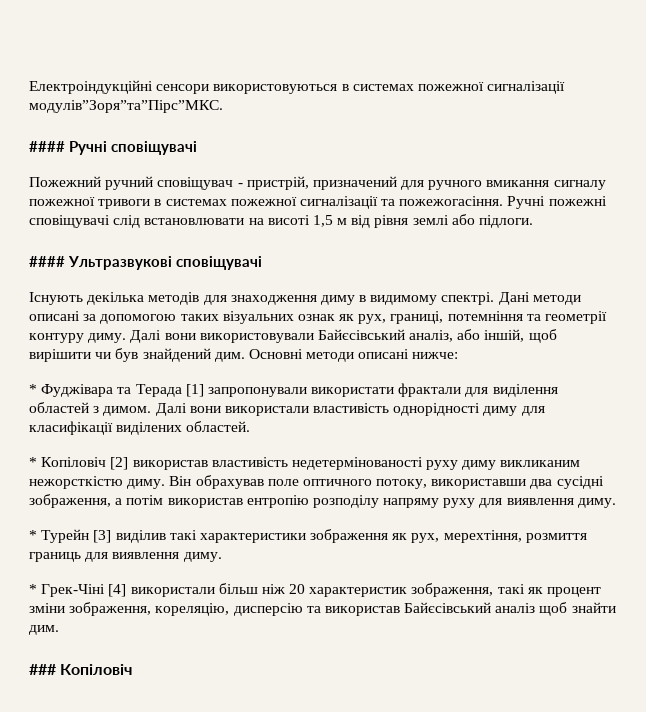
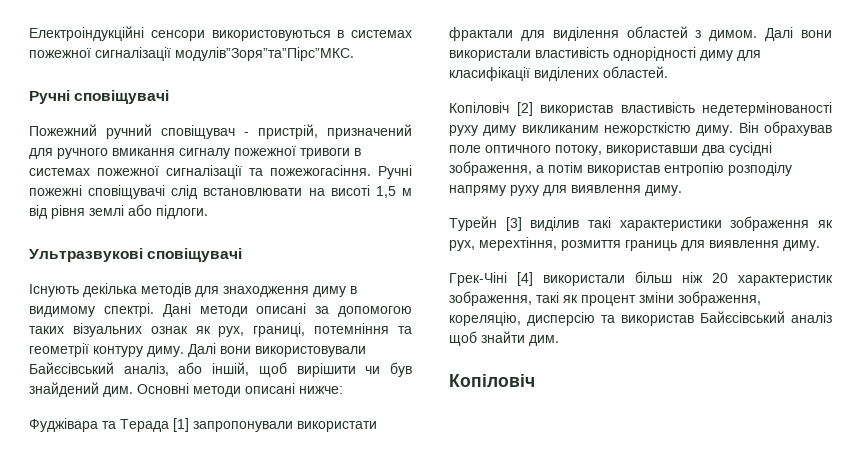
- #### Ручні сповіщувачі
+ Ручні сповіщувачі
- #### Ультразвукові сповіщувачі
+ Ультразвукові сповіщувачі
- * Фуджівара та Терада [1] запропонували використати фрактали для виділення областей з димом.
+ Фуджівара та Терада [1] запропонували використати фрактали для виділення областей з димом.
- * Копіловіч [2] використав властивість недетермінованості руху диму викликаним нежорсткістю диму.
+ Копіловіч [2] використав властивість недетермінованості руху диму викликаним нежорсткістю диму.
- * Турейн [3] виділив такі характеристики зображення як рух, мерехтіння, розмиття границь для виявлення диму.
+ Турейн [3] виділив такі характеристики зображення як рух, мерехтіння, розмиття границь для виявлення диму.
- * Грек-Чіні [4] використали більш ніж 20 характеристик зображення, такі як процент зміни зображення, кореляцію, дисперсію та використав Байєсівський аналіз щоб знайти дим.
- ### Копіловіч
+ Грек-Чіні [4] використали більш ніж 20 характеристик зображення, такі як процент зміни зображення, кореляцію, дисперсію та використав Байєсівський аналіз щоб знайти дим.
+ Копіловіч

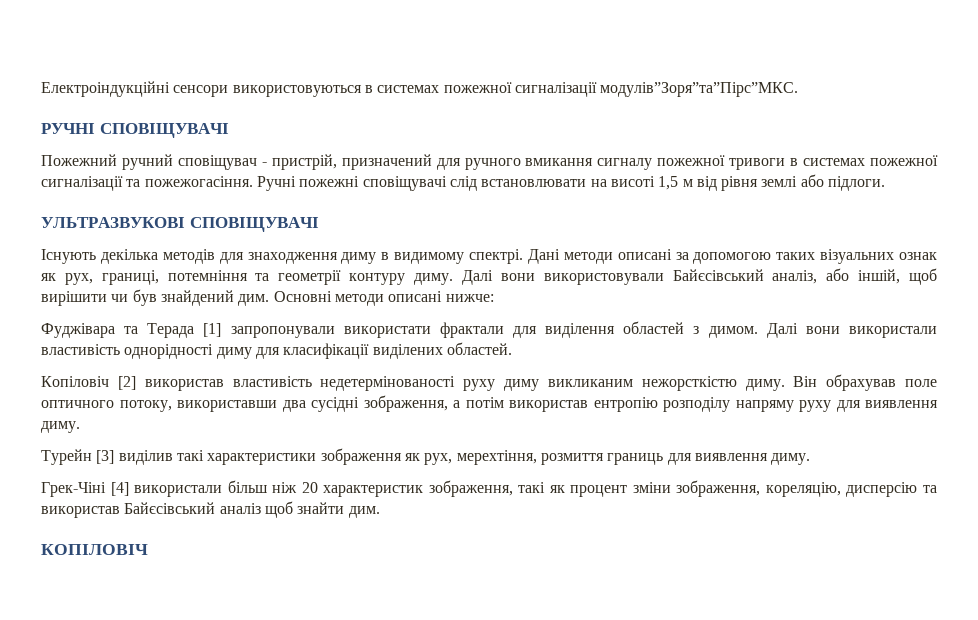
- Ручні сповіщувачі
+ РУЧНІ СПОВІЩУВАЧІ
- Ультразвукові сповіщувачі
+ УЛЬТРАЗВУКОВІ СПОВІЩУВАЧІ
  Грек-Чіні [4] використали більш ніж 20 характеристик зображення, такі як процент зміни зображення, кореляцію, дисперсію та використав Байєсівський аналіз щоб знайти дим.
- Копіловіч
+ КОПІЛОВІЧ

